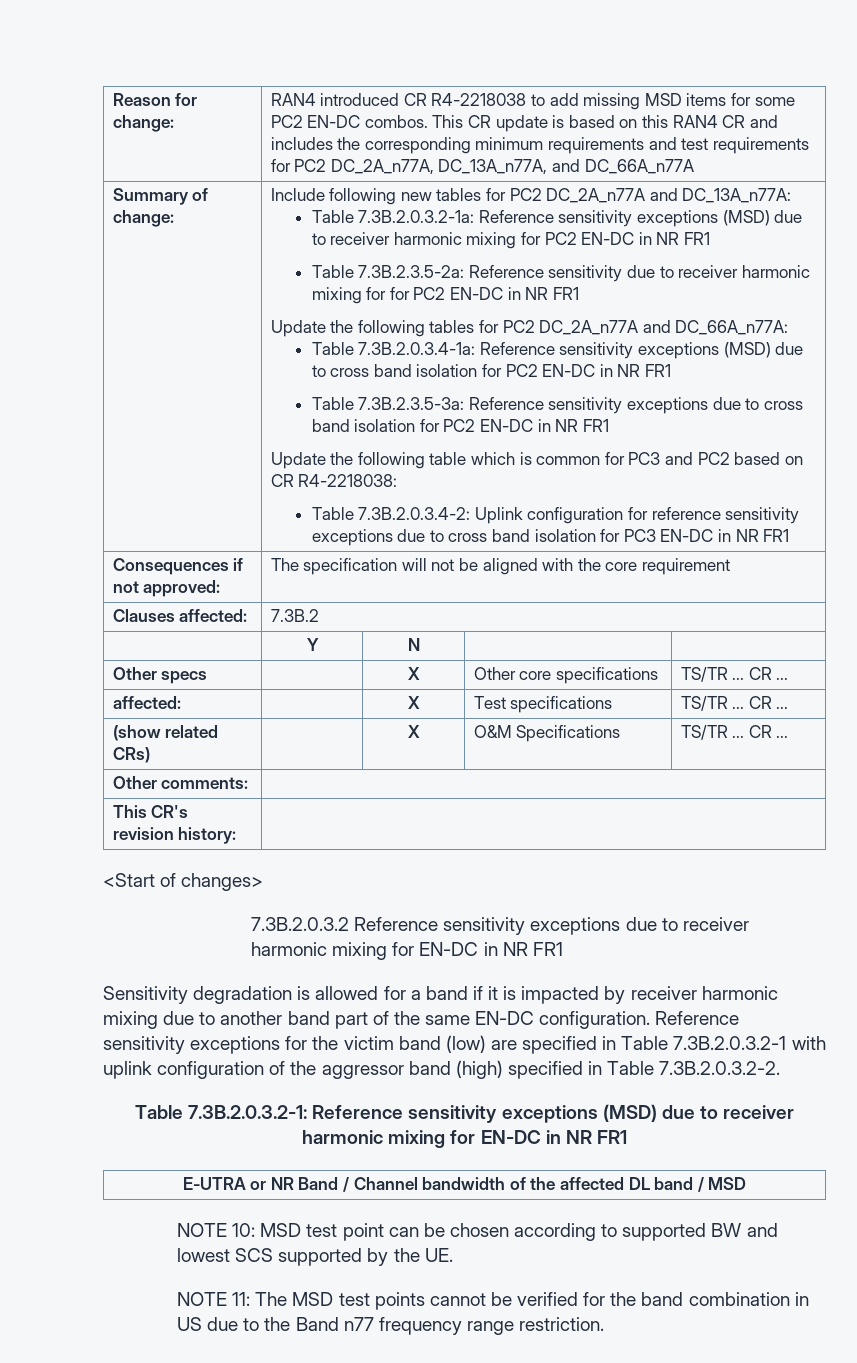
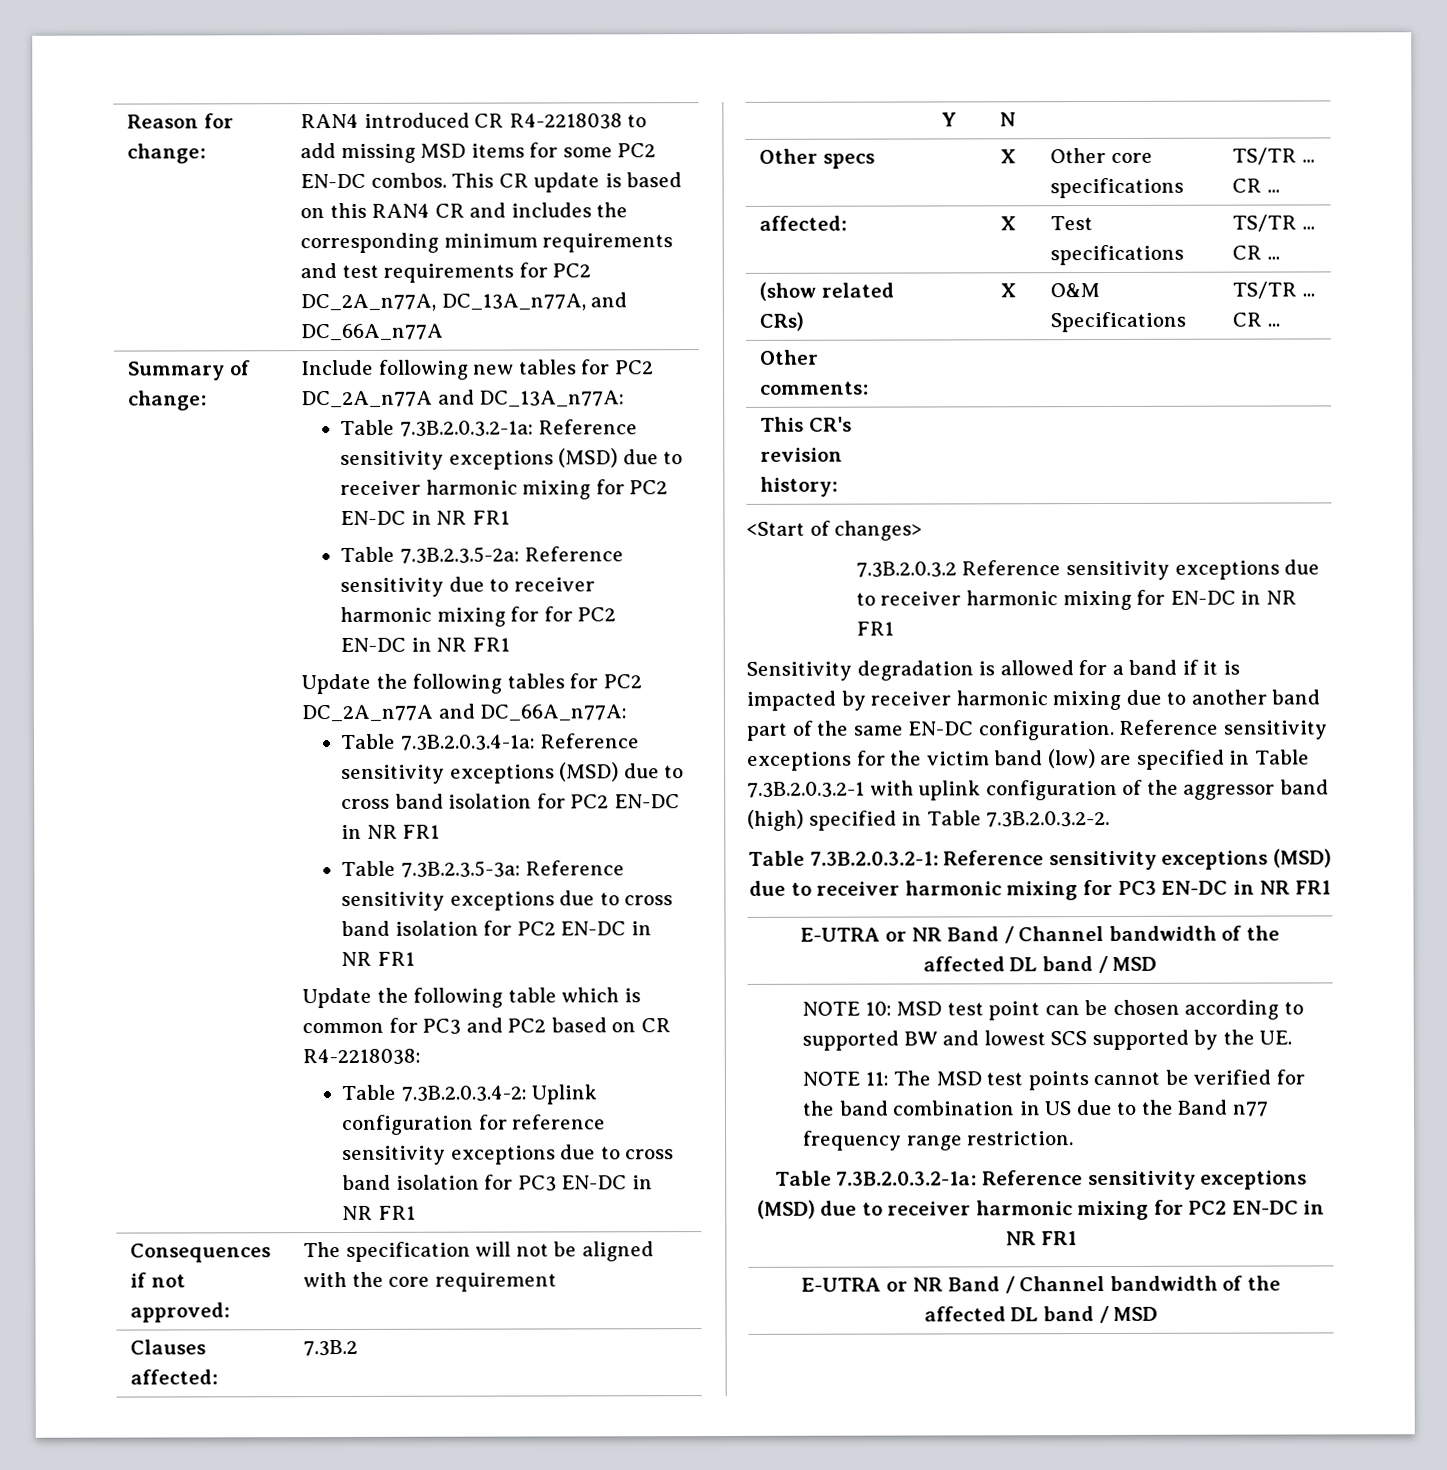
- Table 7.3B.2.0.3.2-1: Reference sensitivity exceptions (MSD) due to receiver harmonic mixing for EN-DC in NR FR1
+ Table 7.3B.2.0.3.2-1: Reference sensitivity exceptions (MSD) due to receiver harmonic mixing for PC3 EN-DC in NR FR1
  NOTE 11: The MSD test points cannot be verified for the band combination in US due to the Band n77 frequency range restriction.
+ Table 7.3B.2.0.3.2-1a: Reference sensitivity exceptions (MSD) due to receiver harmonic mixing for PC2 EN-DC in NR FR1
+ E-UTRA or NR Band / Channel bandwidth of the affected DL band / MSD

